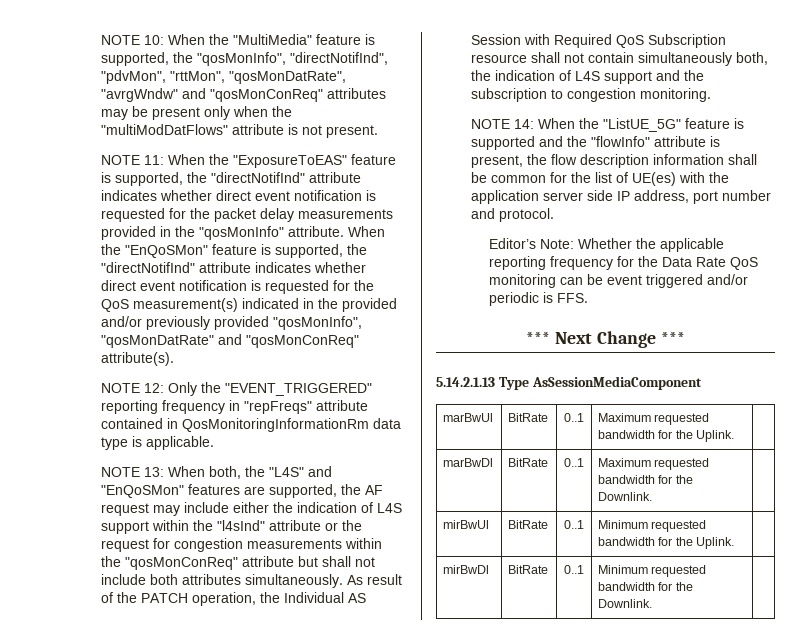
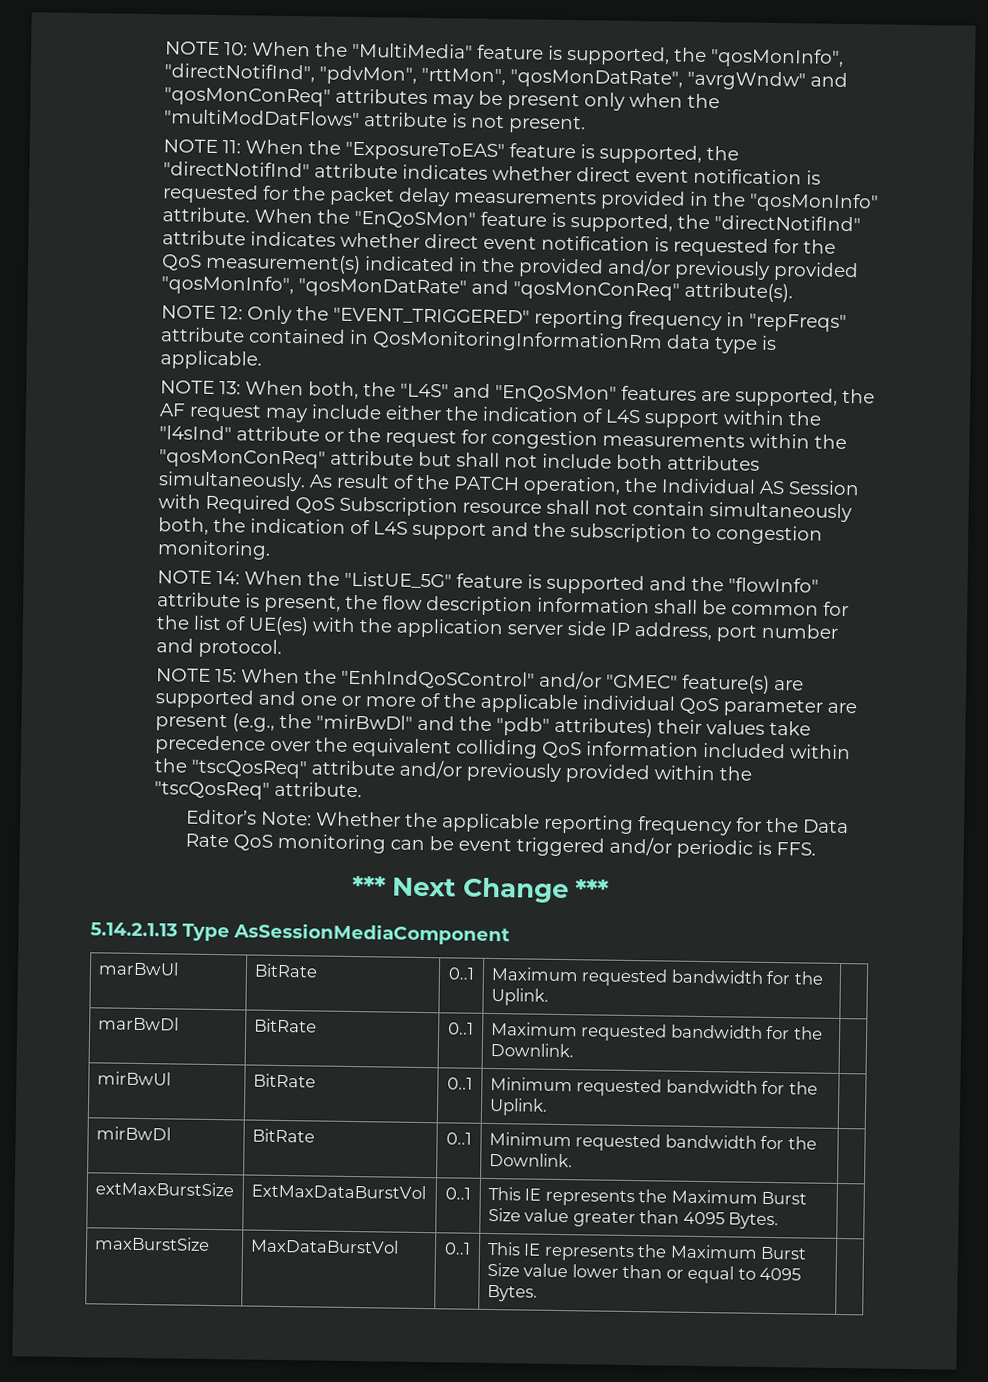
+ NOTE 15: When the "EnhIndQoSControl" and/or "GMEC" feature(s) are supported and one or more of the applicable individual QoS parameter are present (e.g., the "mirBwDl" and the "pdb" attributes) their values take precedence over the equivalent colliding QoS information included within the "tscQosReq" attribute and/or previously provided within the "tscQosReq" attribute.
+ extMaxBurstSize | ExtMaxDataBurstVol | 0..1 | This IE represents the Maximum Burst Size value greater than 4095 Bytes. |
+ maxBurstSize | MaxDataBurstVol | 0..1 | This IE represents the Maximum Burst Size value lower than or equal to 4095 Bytes. |

